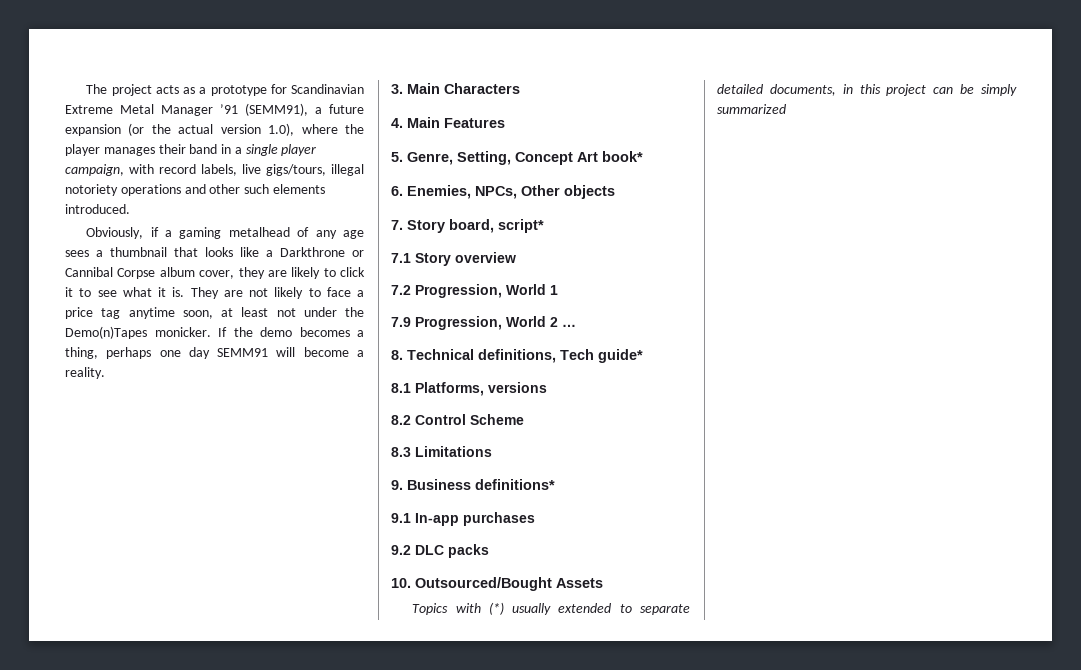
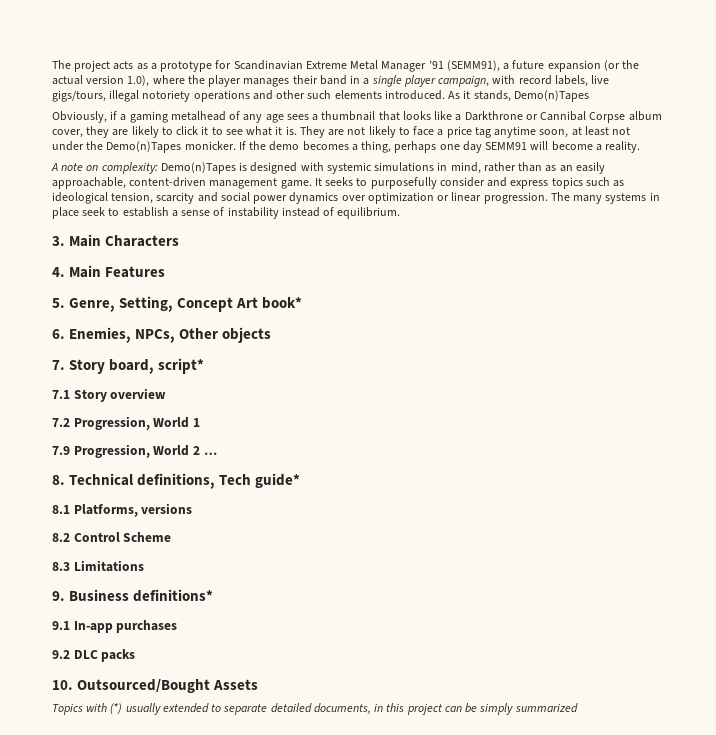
+ As it stands, Demo(n)Tapes
+ A note on complexity: Demo(n)Tapes is designed with systemic simulations in mind, rather than as an easily approachable, content-driven management game. It seeks to purposefully consider and express topics such as ideological tension, scarcity and social power dynamics over optimization or linear progression. The many systems in place seek to establish a sense of instability instead of equilibrium.

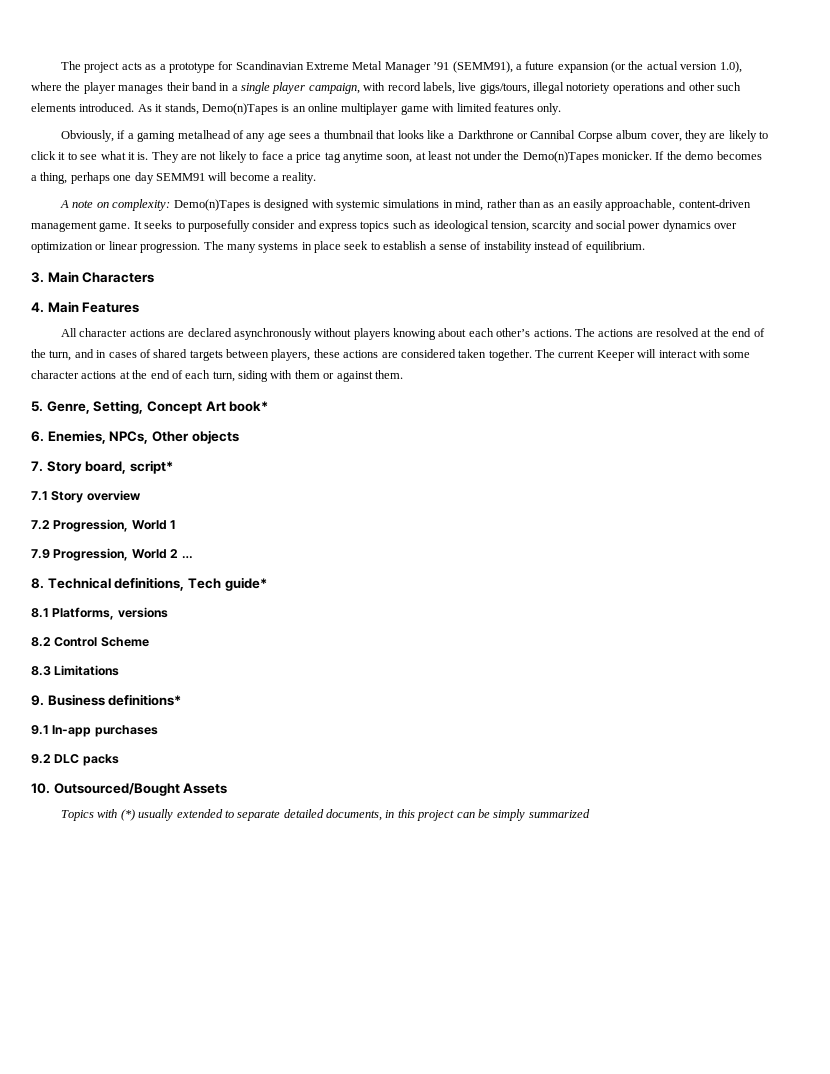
- As it stands, Demo(n)Tapes
+ As it stands, Demo(n)Tapes is an online multiplayer game with limited features only.
+ All character actions are declared asynchronously without players knowing about each other’s actions. The actions are resolved at the end of the turn, and in cases of shared targets between players, these actions are considered taken together. The current Keeper will interact with some character actions at the end of each turn, siding with them or against them.

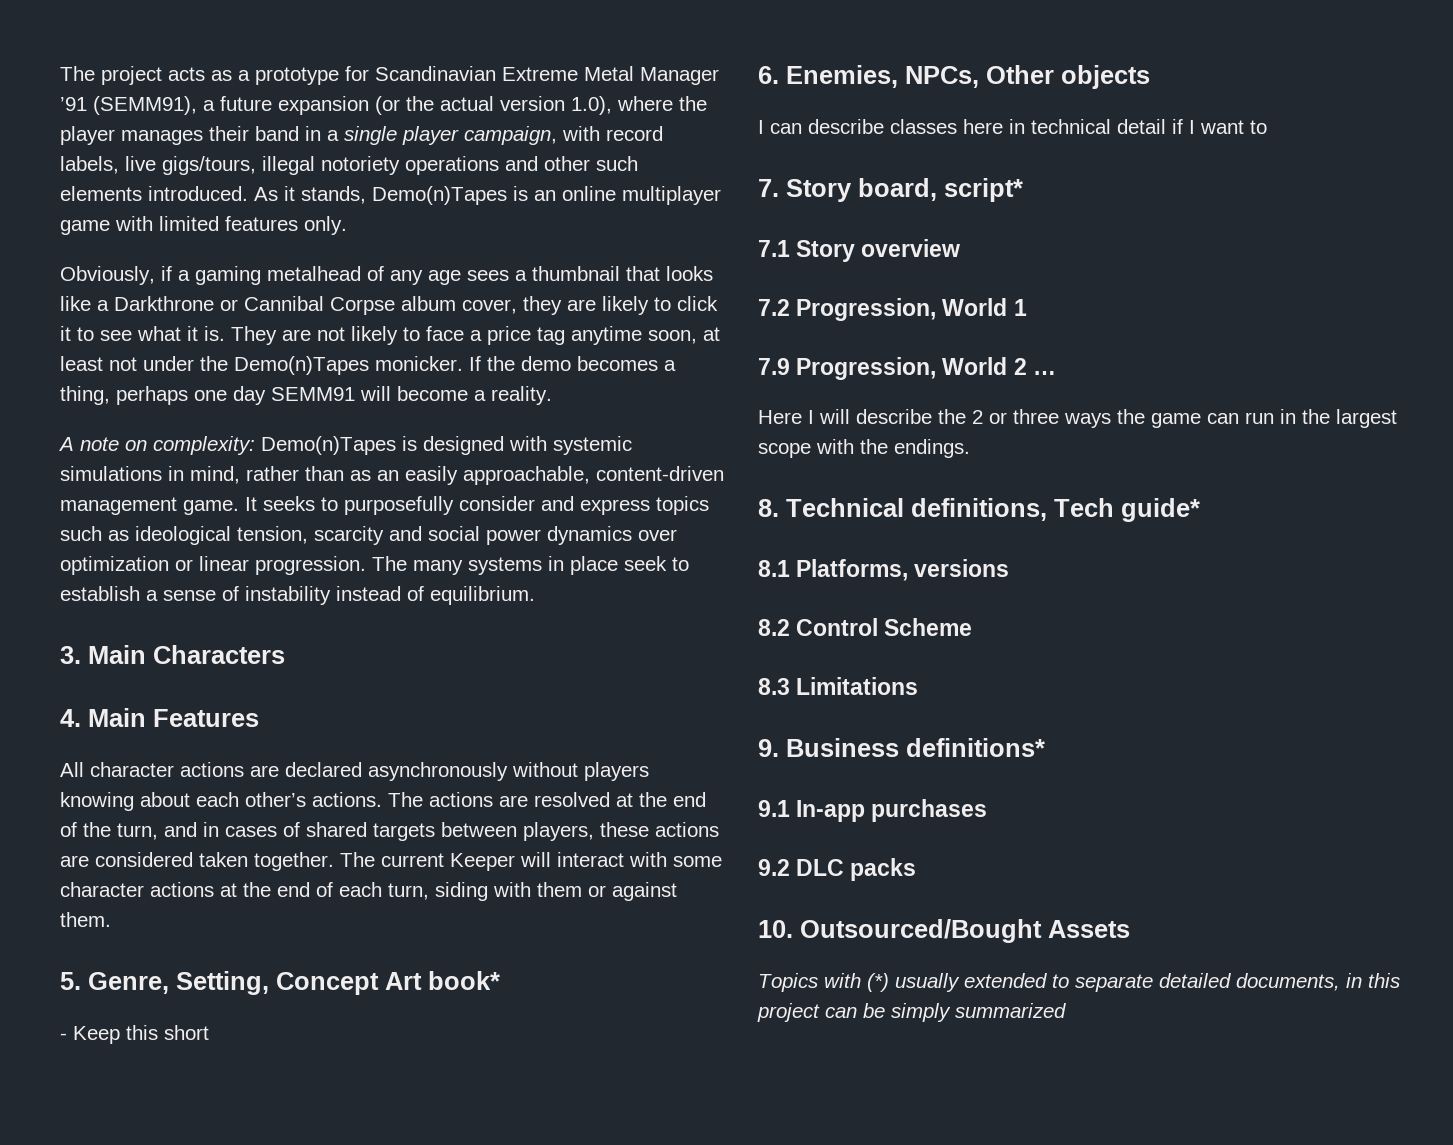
+ - Keep this short
+ I can describe classes here in technical detail if I want to
+ Here I will describe the 2 or three ways the game can run in the largest scope with the endings.

